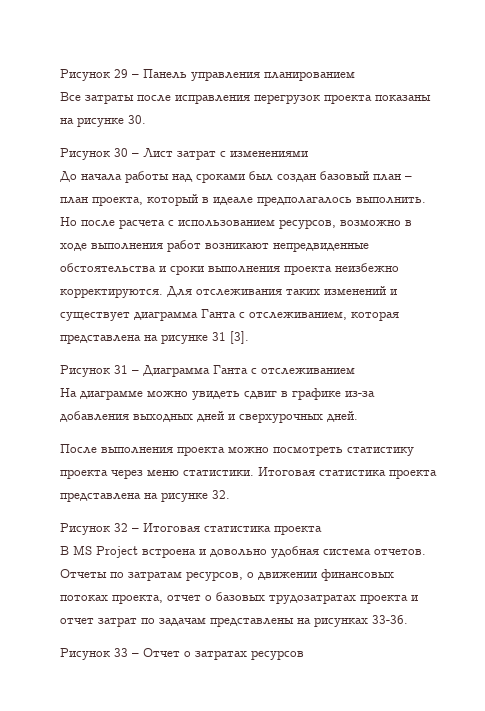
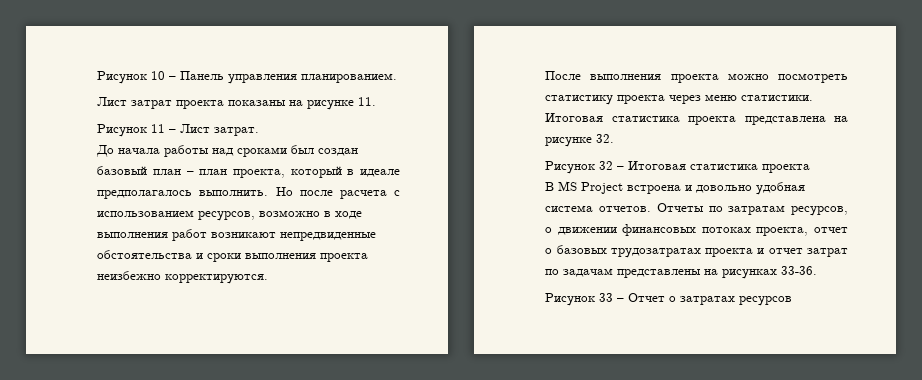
- Рисунок 29 – Панель управления планированием
- Все затраты после исправления перегрузок проекта показаны на рисунке 30.
- Рисунок 30 – Лист затрат с изменениями
+ Рисунок 10 – Панель управления планированием.
+ Лист затрат проекта показаны на рисунке 11.
+ Рисунок 11 – Лист затрат.
- Для отслеживания таких изменений и существует диаграмма Ганта с отслеживанием, которая представлена на рисунке 31 [3].
- Рисунок 31 – Диаграмма Ганта с отслеживанием
- На диаграмме можно увидеть сдвиг в графике из-за добавления выходных дней и сверхурочных дней.

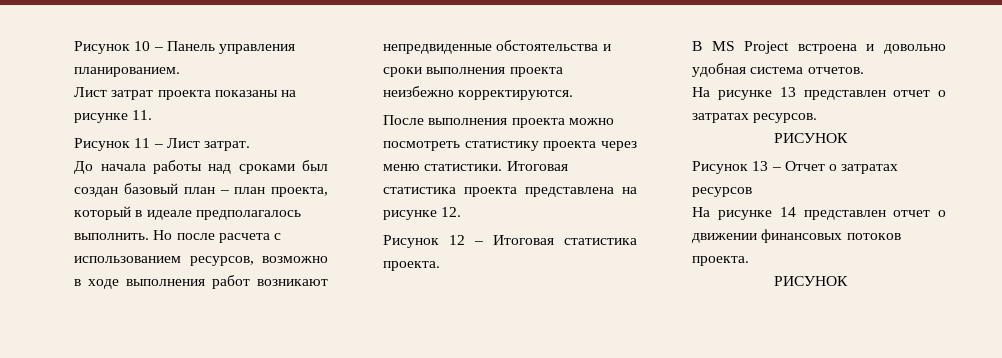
- Итоговая статистика проекта представлена на рисунке 32.
- Рисунок 32 – Итоговая статистика проекта
+ Итоговая статистика проекта представлена на рисунке 12.
+ Рисунок 12 – Итоговая статистика проекта.
- В MS Project встроена и довольно удобная система отчетов. Отчеты по затратам ресурсов, о движении финансовых потоках проекта, отчет о базовых трудозатратах проекта и отчет затрат по задачам представлены на рисунках 33-36.
- Рисунок 33 – Отчет о затратах ресурсов
+ В MS Project встроена и довольно удобная система отчетов.
+ На рисунке 13 представлен отчет о затратах ресурсов.
+ РИСУНОК
+ Рисунок 13 – Отчет о затратах ресурсов
+ На рисунке 14 представлен отчет о движении финансовых потоков проекта.
+ РИСУНОК

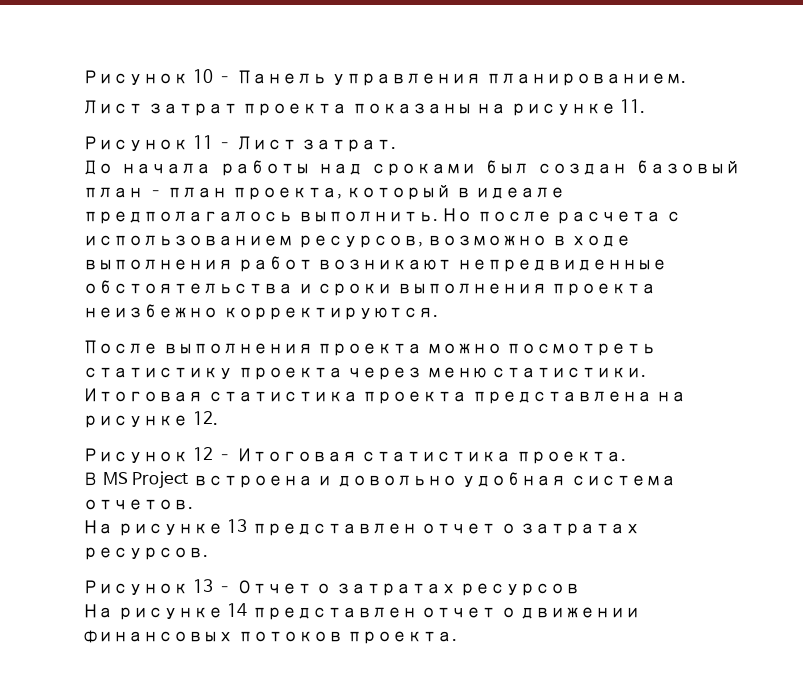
  На рисунке 13 представлен отчет о затратах ресурсов.
- РИСУНОК
  На рисунке 14 представлен отчет о движении финансовых потоков проекта.
- РИСУНОК

